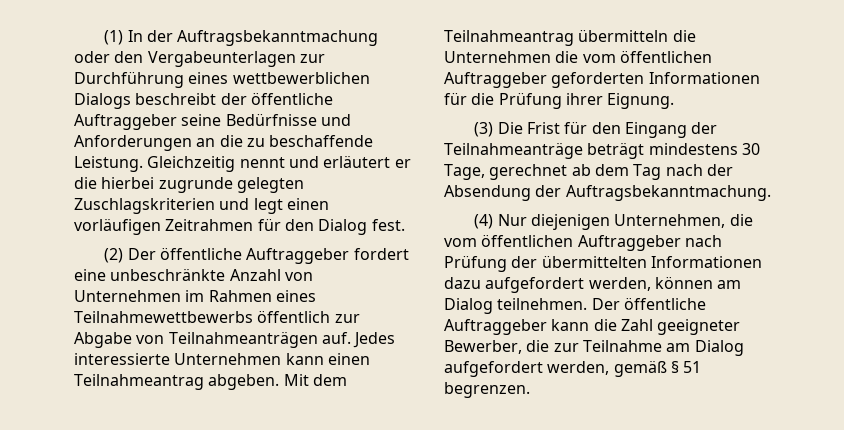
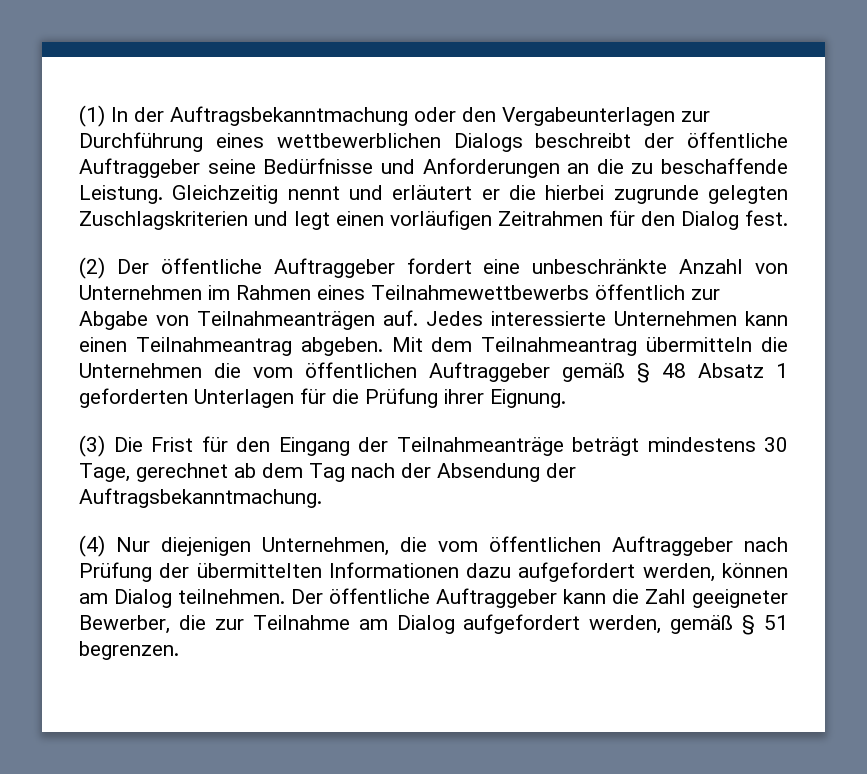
- Mit dem Teilnahmeantrag übermitteln die Unternehmen die vom öffentlichen Auftraggeber geforderten Informationen für die Prüfung ihrer Eignung.
+ Mit dem Teilnahmeantrag übermitteln die Unternehmen die vom öffentlichen Auftraggeber gemäß § 48 Absatz 1 geforderten Unterlagen für die Prüfung ihrer Eignung.

